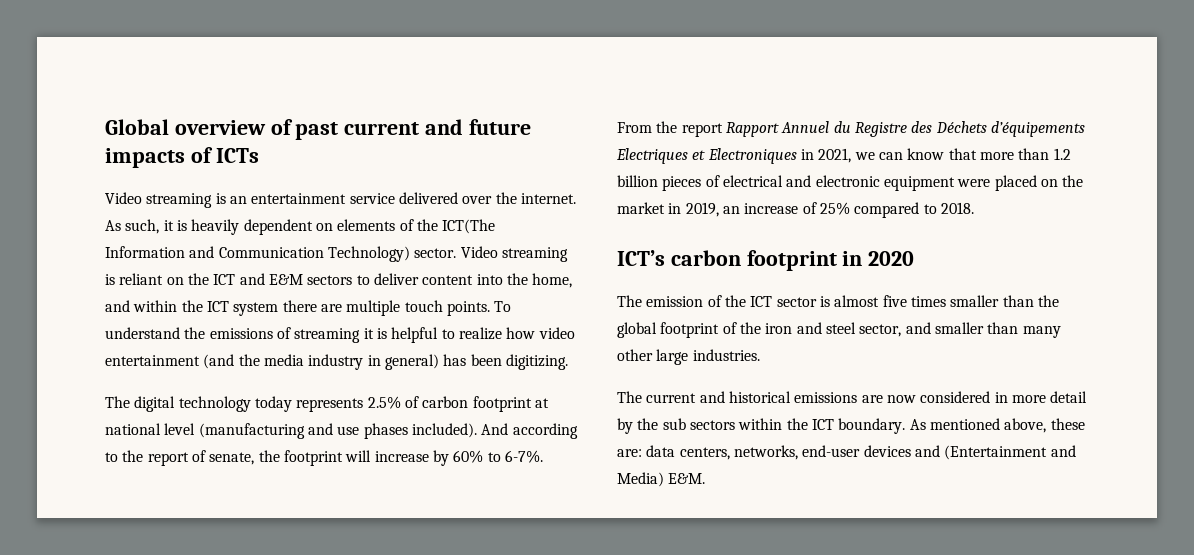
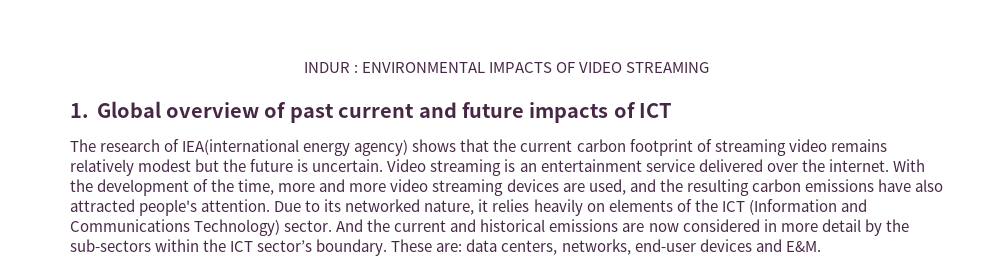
- Global overview of past current and future impacts of ICTs
- Video streaming is an entertainment service delivered over the internet.
+ INDUR : ENVIRONMENTAL IMPACTS OF VIDEO STREAMING
+ 1. Global overview of past current and future impacts of ICT
+ The research of IEA(international energy agency) shows that the current carbon footprint of streaming video remains relatively modest but the future is uncertain. Video streaming is an entertainment service delivered over the internet.
- As such, it is heavily dependent on elements of the ICT(The Information and Communication Technology) sector. Video streaming is reliant on the ICT and E&M sectors to deliver content into the home, and within the ICT system there are multiple touch points. To understand the emissions of streaming it is helpful to realize how video entertainment (and the media industry in general) has been digitizing.
- The digital technology today represents 2.5% of carbon footprint at national level (manufacturing and use phases included). And according to the report of senate, the footprint will increase by 60% to 6-7%. From the report Rapport Annuel du Registre des Déchets d’équipements Electriques et Electroniques in 2021, we can know that more than 1.2 billion pieces of electrical and electronic equipment were placed on the market in 2019, an increase of 25% compared to 2018.
- ICT’s carbon footprint in 2020
- The emission of the ICT sector is almost five times smaller than the global footprint of the iron and steel sector, and smaller than many other large industries.
- The current and historical emissions are now considered in more detail by the sub sectors within the ICT boundary. As mentioned above, these are: data centers, networks, end-user devices and (Entertainment and Media) E&M.
+ With the development of the time, more and more video streaming devices are used, and the resulting carbon emissions have also attracted people's attention. Due to its networked nature, it relies heavily on elements of the ICT (Information and Communications Technology) sector. And the current and historical emissions are now considered in more detail by the sub-sectors within the ICT sector’s boundary. These are: data centers, networks, end-user devices and E&M.

